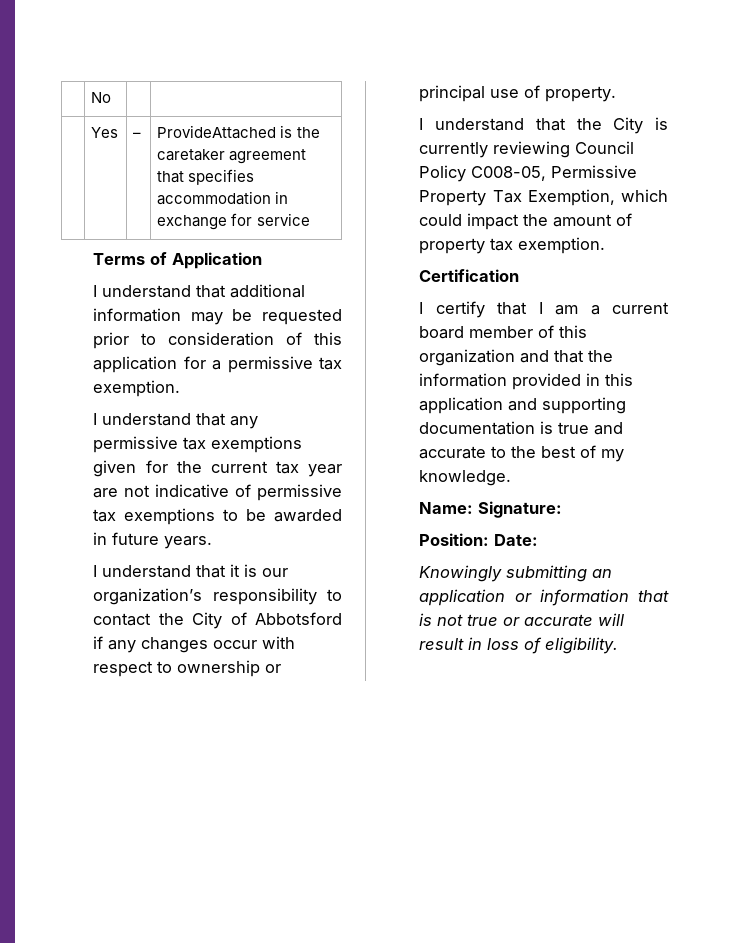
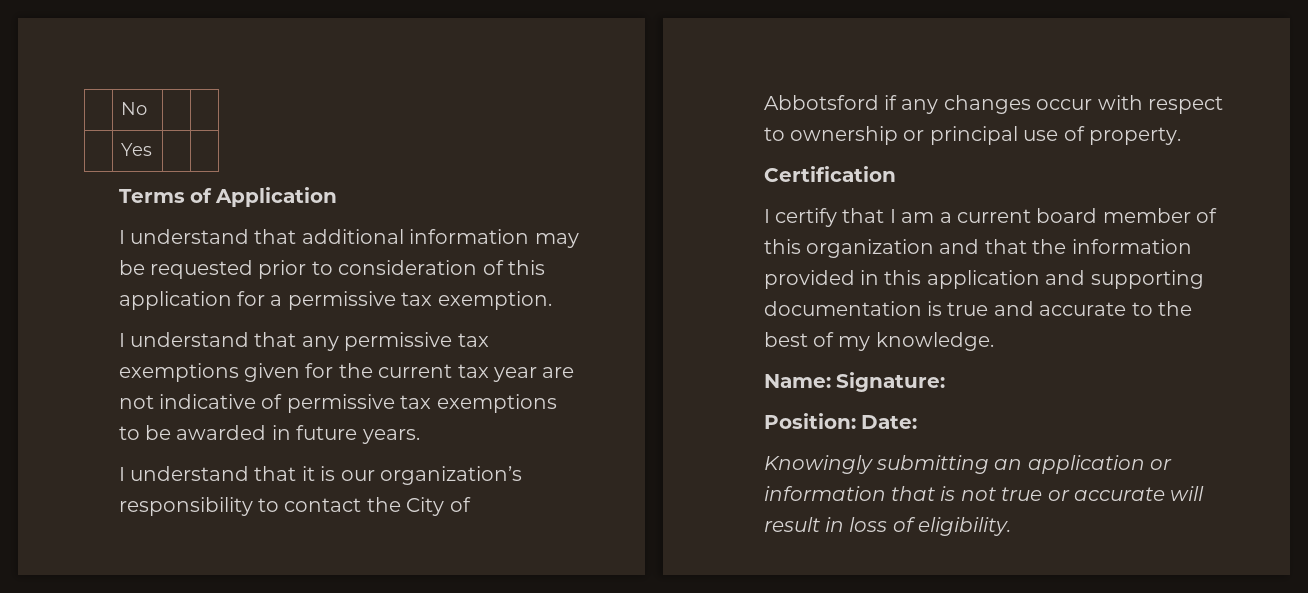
- | Yes | – | ProvideAttached is the caretaker agreement that specifies accommodation in exchange for service
+ | Yes | |
- I understand that the City is currently reviewing Council Policy C008-05, Permissive Property Tax Exemption, which could impact the amount of property tax exemption.

